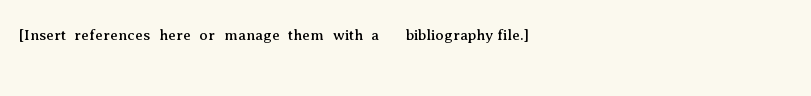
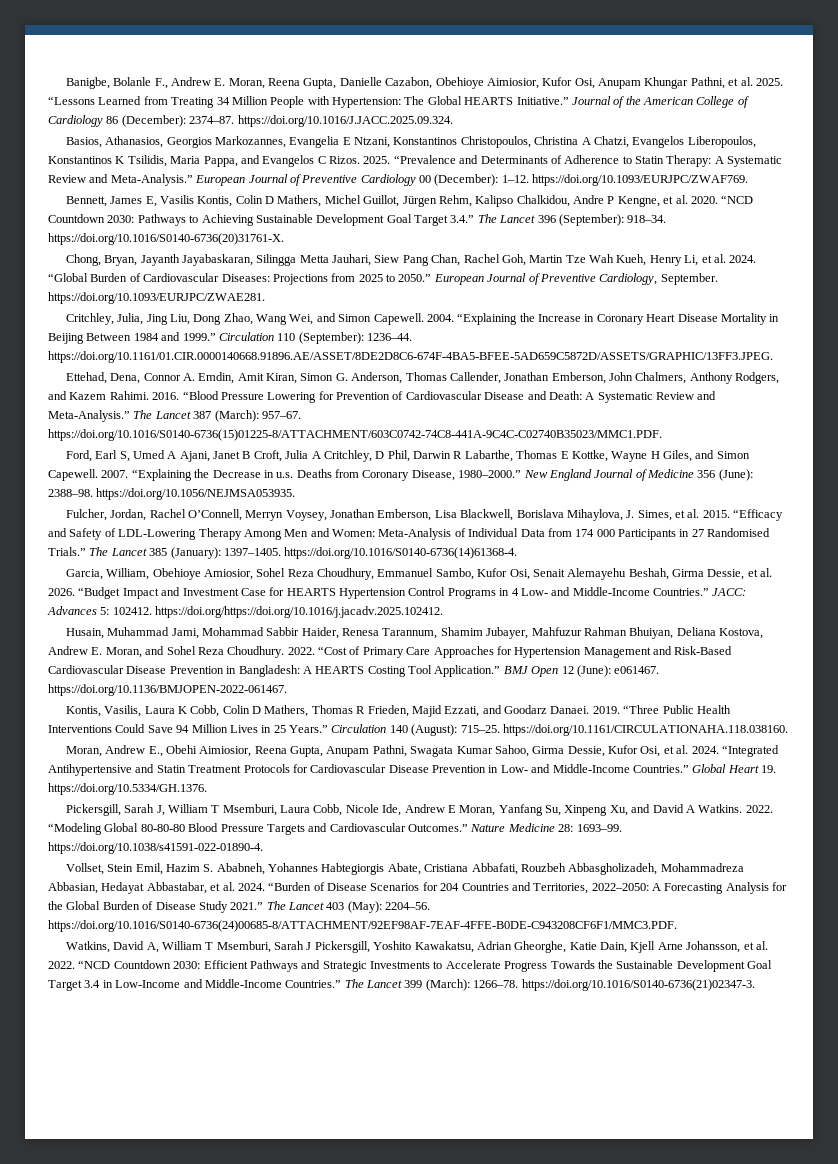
- [Insert references here or manage them with a bibliography file.]
+ Banigbe, Bolanle F., Andrew E. Moran, Reena Gupta, Danielle Cazabon, Obehioye Aimiosior, Kufor Osi, Anupam Khungar Pathni, et al. 2025. “Lessons Learned from Treating 34 Million People with Hypertension: The Global HEARTS Initiative.” Journal of the American College of Cardiology 86 (December): 2374–87. https://doi.org/10.1016/J.JACC.2025.09.324.
+ Basios, Athanasios, Georgios Markozannes, Evangelia E Ntzani, Konstantinos Christopoulos, Christina A Chatzi, Evangelos Liberopoulos, Konstantinos K Tsilidis, Maria Pappa, and Evangelos C Rizos. 2025. “Prevalence and Determinants of Adherence to Statin Therapy: A Systematic Review and Meta-Analysis.” European Journal of Preventive Cardiology 00 (December): 1–12. https://doi.org/10.1093/EURJPC/ZWAF769.
+ Bennett, James E, Vasilis Kontis, Colin D Mathers, Michel Guillot, Jürgen Rehm, Kalipso Chalkidou, Andre P Kengne, et al. 2020. “NCD Countdown 2030: Pathways to Achieving Sustainable Development Goal Target 3.4.” The Lancet 396 (September): 918–34. https://doi.org/10.1016/S0140-6736(20)31761-X.
+ Chong, Bryan, Jayanth Jayabaskaran, Silingga Metta Jauhari, Siew Pang Chan, Rachel Goh, Martin Tze Wah Kueh, Henry Li, et al. 2024. “Global Burden of Cardiovascular Diseases: Projections from 2025 to 2050.” European Journal of Preventive Cardiology, September. https://doi.org/10.1093/EURJPC/ZWAE281.
+ Critchley, Julia, Jing Liu, Dong Zhao, Wang Wei, and Simon Capewell. 2004. “Explaining the Increase in Coronary Heart Disease Mortality in Beijing Between 1984 and 1999.” Circulation 110 (September): 1236–44. https://doi.org/10.1161/01.CIR.0000140668.91896.AE/ASSET/8DE2D8C6-674F-4BA5-BFEE-5AD659C5872D/ASSETS/GRAPHIC/13FF3.JPEG.
+ Ettehad, Dena, Connor A. Emdin, Amit Kiran, Simon G. Anderson, Thomas Callender, Jonathan Emberson, John Chalmers, Anthony Rodgers, and Kazem Rahimi. 2016. “Blood Pressure Lowering for Prevention of Cardiovascular Disease and Death: A Systematic Review and Meta-Analysis.” The Lancet 387 (March): 957–67. https://doi.org/10.1016/S0140-6736(15)01225-8/ATTACHMENT/603C0742-74C8-441A-9C4C-C02740B35023/MMC1.PDF.
+ Ford, Earl S, Umed A Ajani, Janet B Croft, Julia A Critchley, D Phil, Darwin R Labarthe, Thomas E Kottke, Wayne H Giles, and Simon Capewell. 2007. “Explaining the Decrease in u.s. Deaths from Coronary Disease, 1980–2000.” New England Journal of Medicine 356 (June): 2388–98. https://doi.org/10.1056/NEJMSA053935.
+ Fulcher, Jordan, Rachel O’Connell, Merryn Voysey, Jonathan Emberson, Lisa Blackwell, Borislava Mihaylova, J. Simes, et al. 2015. “Efficacy and Safety of LDL-Lowering Therapy Among Men and Women: Meta-Analysis of Individual Data from 174 000 Participants in 27 Randomised Trials.” The Lancet 385 (January): 1397–1405. https://doi.org/10.1016/S0140-6736(14)61368-4.
+ Garcia, William, Obehioye Amiosior, Sohel Reza Choudhury, Emmanuel Sambo, Kufor Osi, Senait Alemayehu Beshah, Girma Dessie, et al. 2026. “Budget Impact and Investment Case for HEARTS Hypertension Control Programs in 4 Low- and Middle-Income Countries.” JACC: Advances 5: 102412. https://doi.org/https://doi.org/10.1016/j.jacadv.2025.102412.
+ Husain, Muhammad Jami, Mohammad Sabbir Haider, Renesa Tarannum, Shamim Jubayer, Mahfuzur Rahman Bhuiyan, Deliana Kostova, Andrew E. Moran, and Sohel Reza Choudhury. 2022. “Cost of Primary Care Approaches for Hypertension Management and Risk-Based Cardiovascular Disease Prevention in Bangladesh: A HEARTS Costing Tool Application.” BMJ Open 12 (June): e061467. https://doi.org/10.1136/BMJOPEN-2022-061467.
+ Kontis, Vasilis, Laura K Cobb, Colin D Mathers, Thomas R Frieden, Majid Ezzati, and Goodarz Danaei. 2019. “Three Public Health Interventions Could Save 94 Million Lives in 25 Years.” Circulation 140 (August): 715–25. https://doi.org/10.1161/CIRCULATIONAHA.118.038160.
+ Moran, Andrew E., Obehi Aimiosior, Reena Gupta, Anupam Pathni, Swagata Kumar Sahoo, Girma Dessie, Kufor Osi, et al. 2024. “Integrated Antihypertensive and Statin Treatment Protocols for Cardiovascular Disease Prevention in Low- and Middle-Income Countries.” Global Heart 19. https://doi.org/10.5334/GH.1376.
+ Pickersgill, Sarah J, William T Msemburi, Laura Cobb, Nicole Ide, Andrew E Moran, Yanfang Su, Xinpeng Xu, and David A Watkins. 2022. “Modeling Global 80-80-80 Blood Pressure Targets and Cardiovascular Outcomes.” Nature Medicine 28: 1693–99. https://doi.org/10.1038/s41591-022-01890-4.
+ Vollset, Stein Emil, Hazim S. Ababneh, Yohannes Habtegiorgis Abate, Cristiana Abbafati, Rouzbeh Abbasgholizadeh, Mohammadreza Abbasian, Hedayat Abbastabar, et al. 2024. “Burden of Disease Scenarios for 204 Countries and Territories, 2022–2050: A Forecasting Analysis for the Global Burden of Disease Study 2021.” The Lancet 403 (May): 2204–56. https://doi.org/10.1016/S0140-6736(24)00685-8/ATTACHMENT/92EF98AF-7EAF-4FFE-B0DE-C943208CF6F1/MMC3.PDF.
+ Watkins, David A, William T Msemburi, Sarah J Pickersgill, Yoshito Kawakatsu, Adrian Gheorghe, Katie Dain, Kjell Arne Johansson, et al. 2022. “NCD Countdown 2030: Efficient Pathways and Strategic Investments to Accelerate Progress Towards the Sustainable Development Goal Target 3.4 in Low-Income and Middle-Income Countries.” The Lancet 399 (March): 1266–78. https://doi.org/10.1016/S0140-6736(21)02347-3.

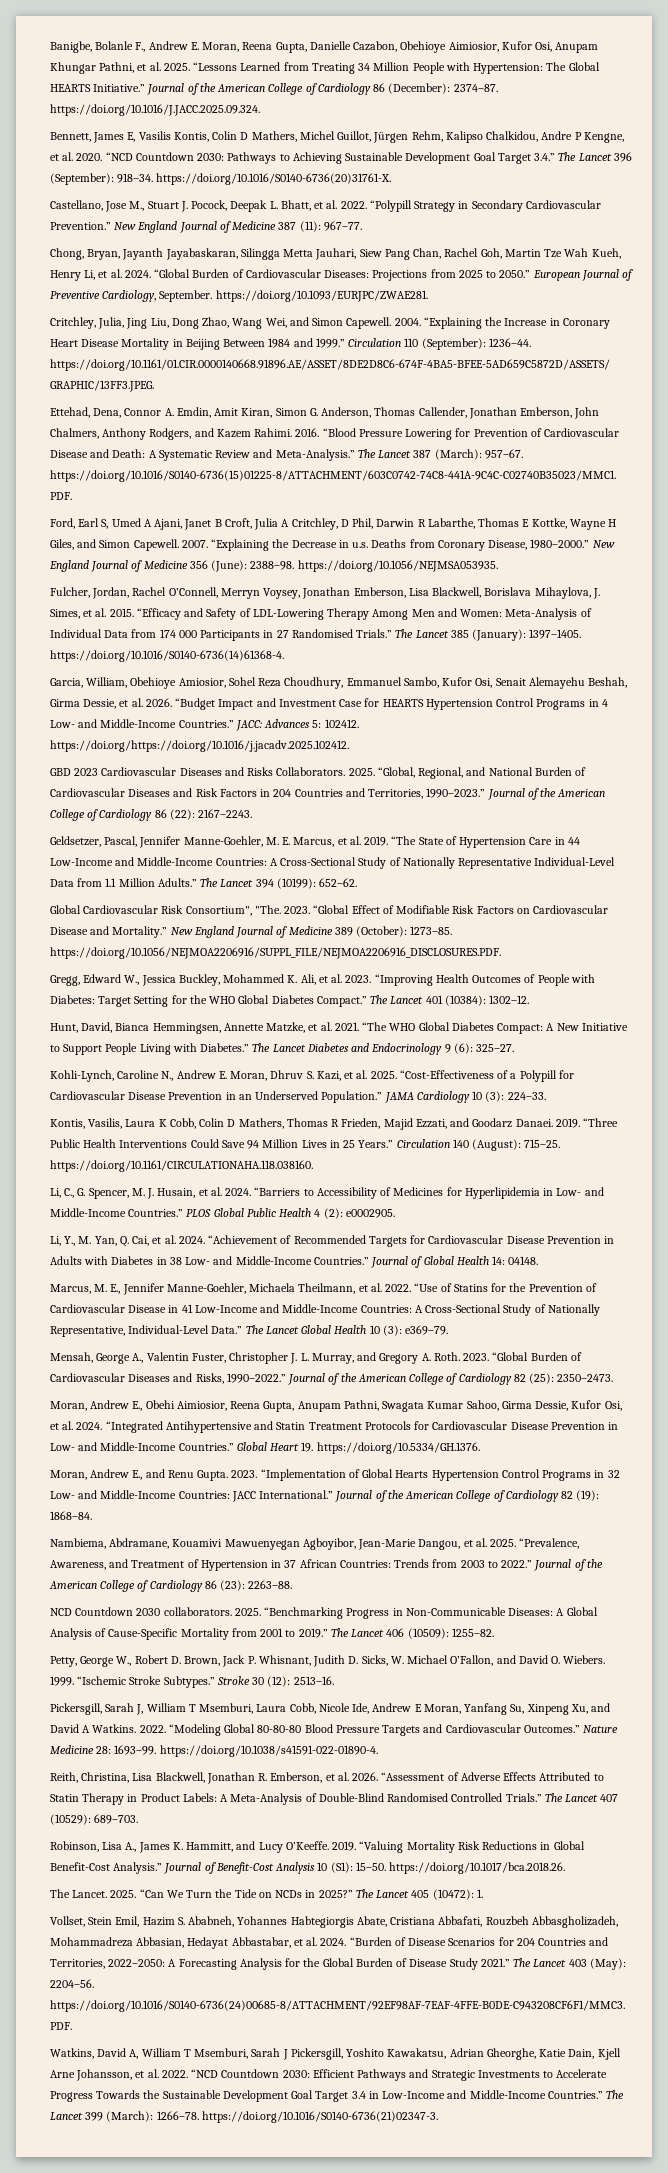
- Basios, Athanasios, Georgios Markozannes, Evangelia E Ntzani, Konstantinos Christopoulos, Christina A Chatzi, Evangelos Liberopoulos, Konstantinos K Tsilidis, Maria Pappa, and Evangelos C Rizos. 2025. “Prevalence and Determinants of Adherence to Statin Therapy: A Systematic Review and Meta-Analysis.” European Journal of Preventive Cardiology 00 (December): 1–12. https://doi.org/10.1093/EURJPC/ZWAF769.
+ Castellano, Jose M., Stuart J. Pocock, Deepak L. Bhatt, et al. 2022. “Polypill Strategy in Secondary Cardiovascular Prevention.” New England Journal of Medicine 387 (11): 967–77.
- Husain, Muhammad Jami, Mohammad Sabbir Haider, Renesa Tarannum, Shamim Jubayer, Mahfuzur Rahman Bhuiyan, Deliana Kostova, Andrew E. Moran, and Sohel Reza Choudhury. 2022. “Cost of Primary Care Approaches for Hypertension Management and Risk-Based Cardiovascular Disease Prevention in Bangladesh: A HEARTS Costing Tool Application.” BMJ Open 12 (June): e061467. https://doi.org/10.1136/BMJOPEN-2022-061467.
+ GBD 2023 Cardiovascular Diseases and Risks Collaborators. 2025. “Global, Regional, and National Burden of Cardiovascular Diseases and Risk Factors in 204 Countries and Territories, 1990–2023.” Journal of the American College of Cardiology 86 (22): 2167–2243.
+ Geldsetzer, Pascal, Jennifer Manne-Goehler, M. E. Marcus, et al. 2019. “The State of Hypertension Care in 44 Low-Income and Middle-Income Countries: A Cross-Sectional Study of Nationally Representative Individual-Level Data from 1.1 Million Adults.” The Lancet 394 (10199): 652–62.
+ Global Cardiovascular Risk Consortium", "The. 2023. “Global Effect of Modifiable Risk Factors on Cardiovascular Disease and Mortality.” New England Journal of Medicine 389 (October): 1273–85. https://doi.org/10.1056/NEJMOA2206916/SUPPL_FILE/NEJMOA2206916_DISCLOSURES.PDF.
+ Gregg, Edward W., Jessica Buckley, Mohammed K. Ali, et al. 2023. “Improving Health Outcomes of People with Diabetes: Target Setting for the WHO Global Diabetes Compact.” The Lancet 401 (10384): 1302–12.
+ Hunt, David, Bianca Hemmingsen, Annette Matzke, et al. 2021. “The WHO Global Diabetes Compact: A New Initiative to Support People Living with Diabetes.” The Lancet Diabetes and Endocrinology 9 (6): 325–27.
+ Kohli-Lynch, Caroline N., Andrew E. Moran, Dhruv S. Kazi, et al. 2025. “Cost-Effectiveness of a Polypill for Cardiovascular Disease Prevention in an Underserved Population.” JAMA Cardiology 10 (3): 224–33.
+ Li, C., G. Spencer, M. J. Husain, et al. 2024. “Barriers to Accessibility of Medicines for Hyperlipidemia in Low- and Middle-Income Countries.” PLOS Global Public Health 4 (2): e0002905.
+ Li, Y., M. Yan, Q. Cai, et al. 2024. “Achievement of Recommended Targets for Cardiovascular Disease Prevention in Adults with Diabetes in 38 Low- and Middle-Income Countries.” Journal of Global Health 14: 04148.
+ Marcus, M. E., Jennifer Manne-Goehler, Michaela Theilmann, et al. 2022. “Use of Statins for the Prevention of Cardiovascular Disease in 41 Low-Income and Middle-Income Countries: A Cross-Sectional Study of Nationally Representative, Individual-Level Data.” The Lancet Global Health 10 (3): e369–79.
+ Mensah, George A., Valentin Fuster, Christopher J. L. Murray, and Gregory A. Roth. 2023. “Global Burden of Cardiovascular Diseases and Risks, 1990–2022.” Journal of the American College of Cardiology 82 (25): 2350–2473.
+ Moran, Andrew E., and Renu Gupta. 2023. “Implementation of Global Hearts Hypertension Control Programs in 32 Low- and Middle-Income Countries: JACC International.” Journal of the American College of Cardiology 82 (19): 1868–84.
+ Nambiema, Abdramane, Kouamivi Mawuenyegan Agboyibor, Jean-Marie Dangou, et al. 2025. “Prevalence, Awareness, and Treatment of Hypertension in 37 African Countries: Trends from 2003 to 2022.” Journal of the American College of Cardiology 86 (23): 2263–88.
+ NCD Countdown 2030 collaborators. 2025. “Benchmarking Progress in Non-Communicable Diseases: A Global Analysis of Cause-Specific Mortality from 2001 to 2019.” The Lancet 406 (10509): 1255–82.
+ Petty, George W., Robert D. Brown, Jack P. Whisnant, Judith D. Sicks, W. Michael O’Fallon, and David O. Wiebers. 1999. “Ischemic Stroke Subtypes.” Stroke 30 (12): 2513–16.
+ Reith, Christina, Lisa Blackwell, Jonathan R. Emberson, et al. 2026. “Assessment of Adverse Effects Attributed to Statin Therapy in Product Labels: A Meta-Analysis of Double-Blind Randomised Controlled Trials.” The Lancet 407 (10529): 689–703.
+ Robinson, Lisa A., James K. Hammitt, and Lucy O’Keeffe. 2019. “Valuing Mortality Risk Reductions in Global Benefit-Cost Analysis.” Journal of Benefit-Cost Analysis 10 (S1): 15–50. https://doi.org/10.1017/bca.2018.26.
+ The Lancet. 2025. “Can We Turn the Tide on NCDs in 2025?” The Lancet 405 (10472): 1.

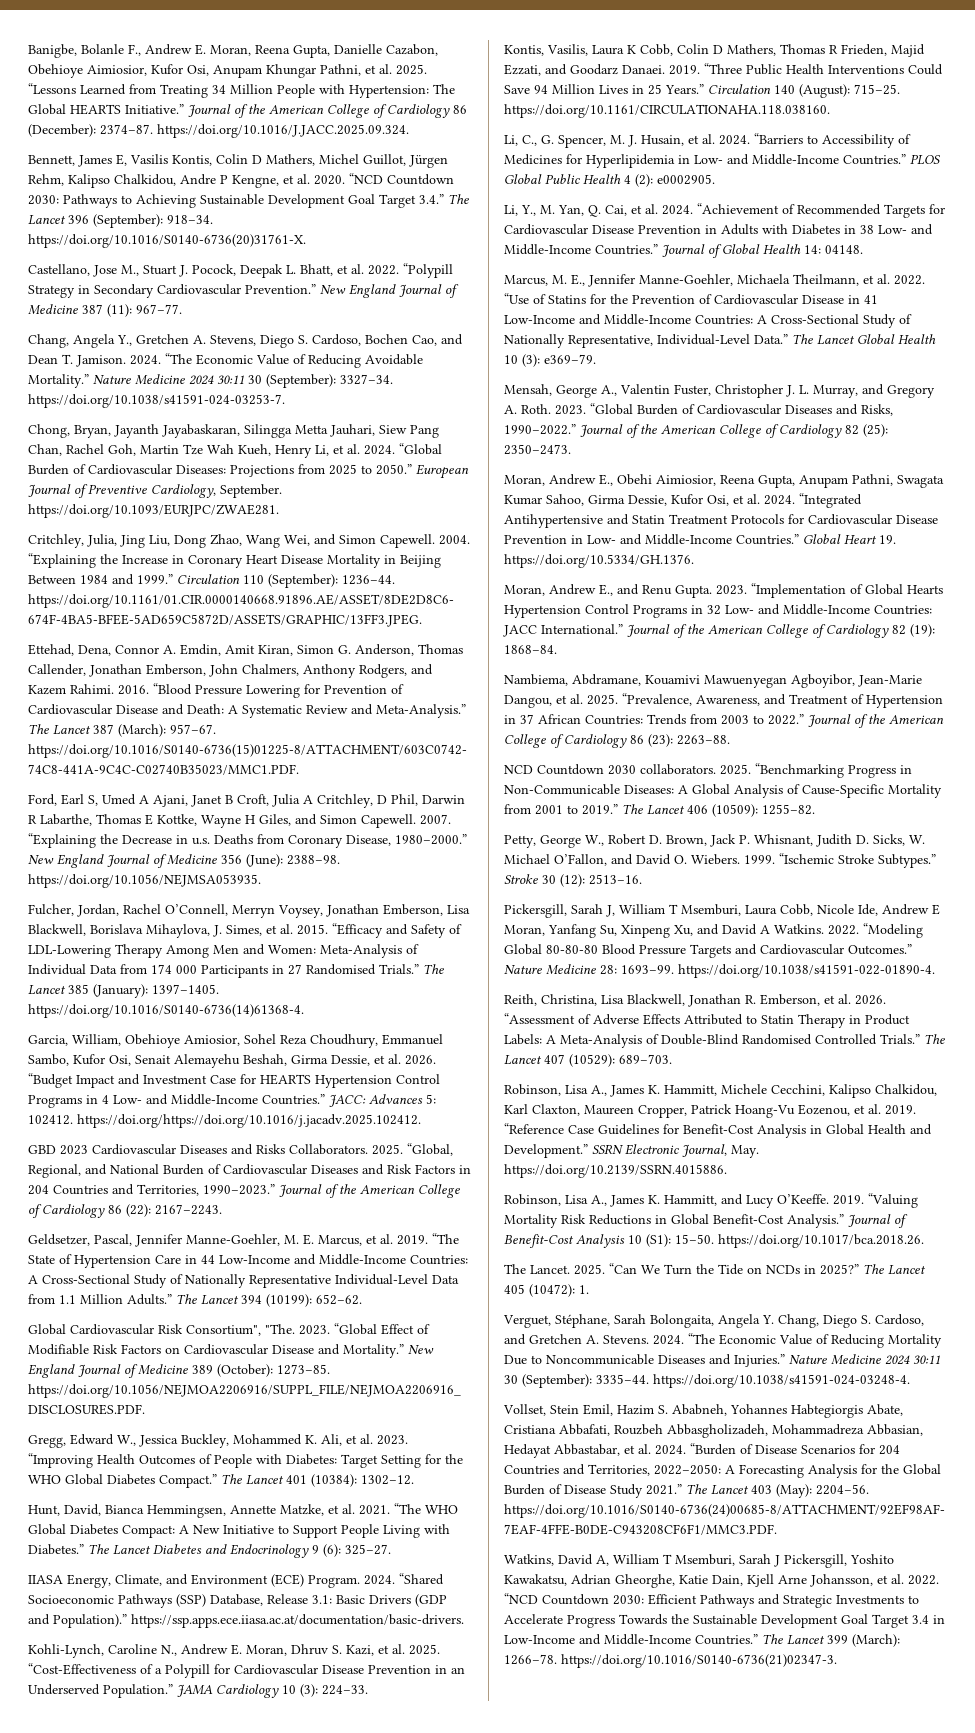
+ Chang, Angela Y., Gretchen A. Stevens, Diego S. Cardoso, Bochen Cao, and Dean T. Jamison. 2024. “The Economic Value of Reducing Avoidable Mortality.” Nature Medicine 2024 30:11 30 (September): 3327–34. https://doi.org/10.1038/s41591-024-03253-7.
+ IIASA Energy, Climate, and Environment (ECE) Program. 2024. “Shared Socioeconomic Pathways (SSP) Database, Release 3.1: Basic Drivers (GDP and Population).” https://ssp.apps.ece.iiasa.ac.at/documentation/basic-drivers.
+ Robinson, Lisa A., James K. Hammitt, Michele Cecchini, Kalipso Chalkidou, Karl Claxton, Maureen Cropper, Patrick Hoang-Vu Eozenou, et al. 2019. “Reference Case Guidelines for Benefit-Cost Analysis in Global Health and Development.” SSRN Electronic Journal, May. https://doi.org/10.2139/SSRN.4015886.
+ Verguet, Stéphane, Sarah Bolongaita, Angela Y. Chang, Diego S. Cardoso, and Gretchen A. Stevens. 2024. “The Economic Value of Reducing Mortality Due to Noncommunicable Diseases and Injuries.” Nature Medicine 2024 30:11 30 (September): 3335–44. https://doi.org/10.1038/s41591-024-03248-4.

